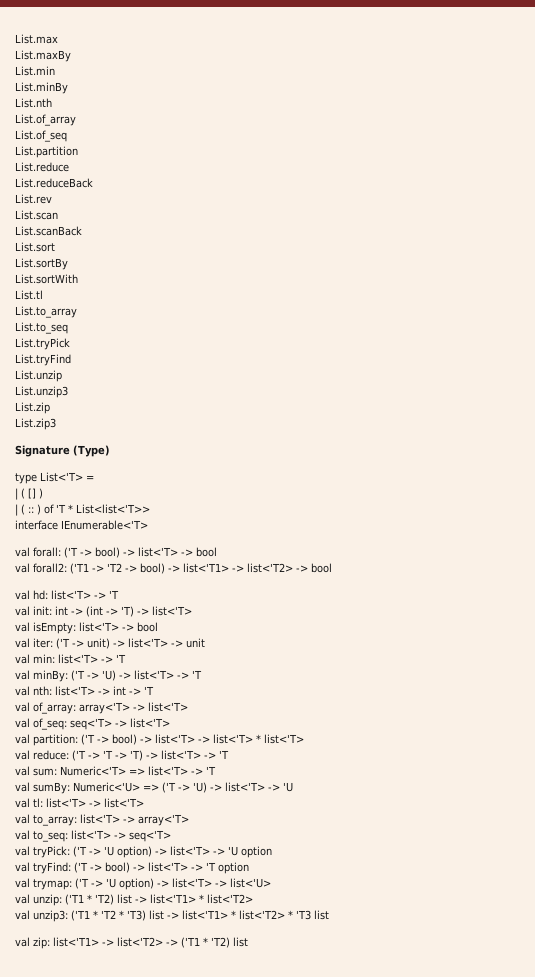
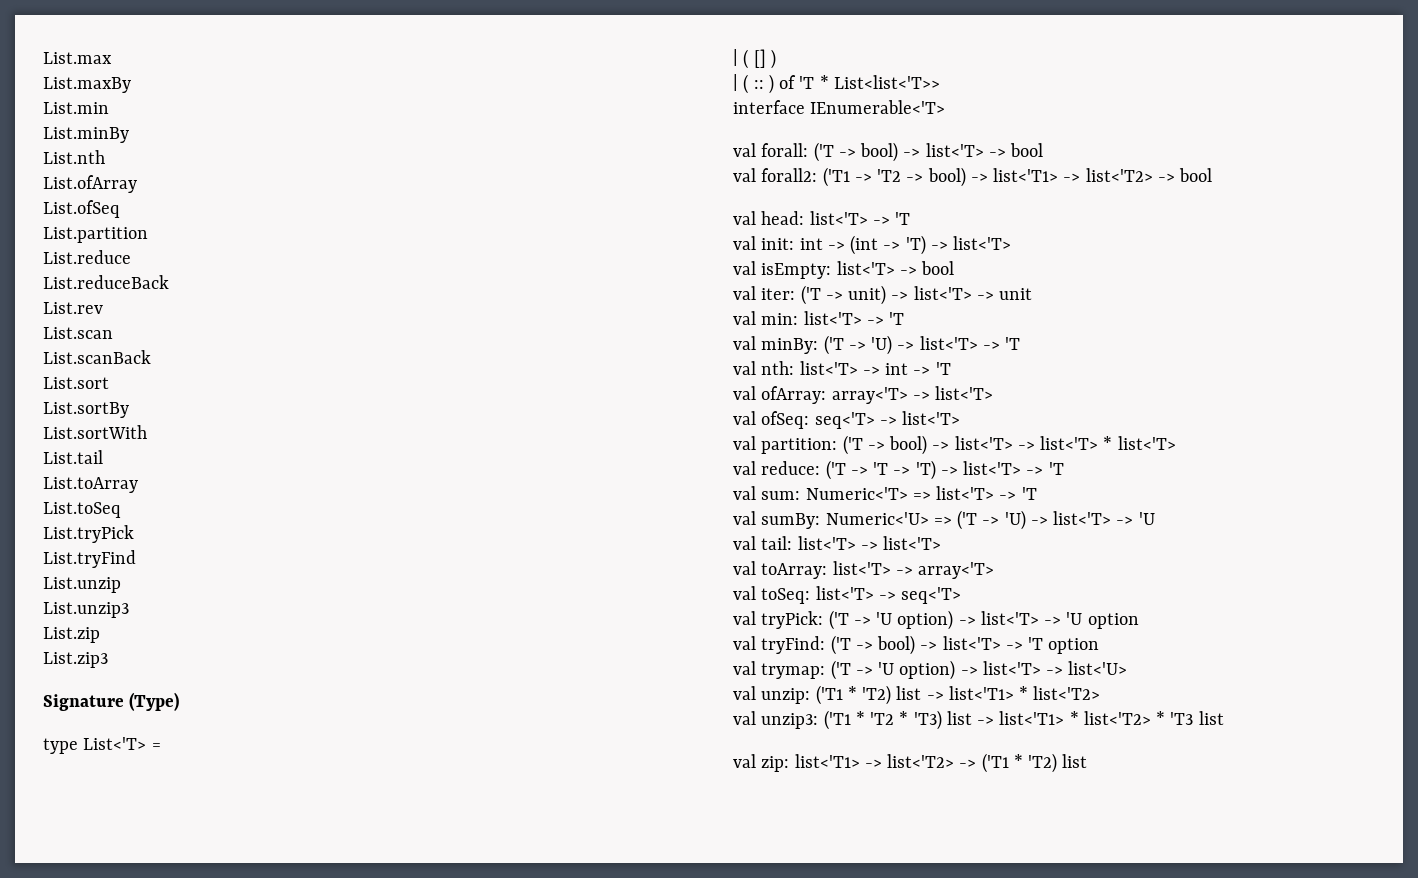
- List.of_array
- List.of_seq
+ List.ofArray
+ List.ofSeq
- List.tl
- List.to_array
- List.to_seq
+ List.tail
+ List.toArray
+ List.toSeq
- val hd: list<'T> -> 'T
+ val head: list<'T> -> 'T
- val of_array: array<'T> -> list<'T>
+ val ofArray: array<'T> -> list<'T>
- val of_seq: seq<'T> -> list<'T>
+ val ofSeq: seq<'T> -> list<'T>
- val tl: list<'T> -> list<'T>
+ val tail: list<'T> -> list<'T>
- val to_array: list<'T> -> array<'T>
+ val toArray: list<'T> -> array<'T>
- val to_seq: list<'T> -> seq<'T>
+ val toSeq: list<'T> -> seq<'T>

